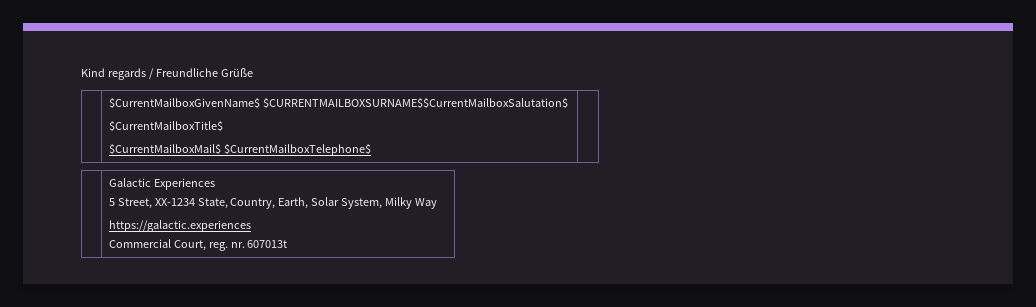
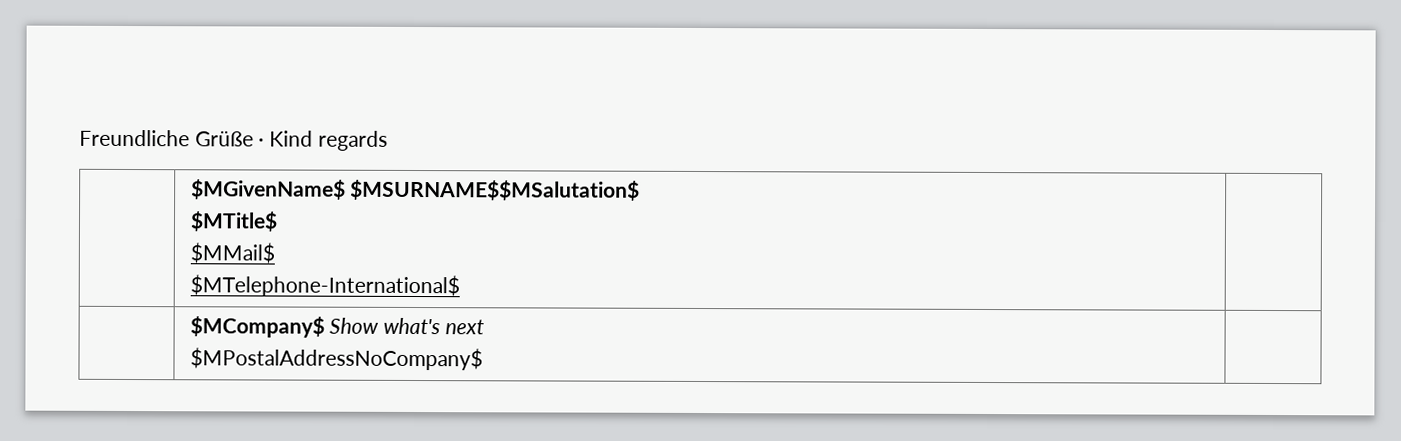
- Kind regards / Freundliche Grüße
- | $CurrentMailboxGivenName$ $CURRENTMAILBOXSURNAME$$CurrentMailboxSalutation$
- $CurrentMailboxTitle$
- $CurrentMailboxMail$ $CurrentMailboxTelephone$ |
- | Galactic Experiences
- 5 Street, XX-1234 State, Country, Earth, Solar System, Milky Way
- https://galactic.experiences
- Commercial Court, reg. nr. 607013t
+ Freundliche Grüße ∙ Kind regards
+ | $MGivenName$ $MSURNAME$$MSalutation$
+ $MTitle$
+ $MMail$
+ $MTelephone-International$ |
+ | $MCompany$ Show what's next
+ $MPostalAddressNoCompany$ |

